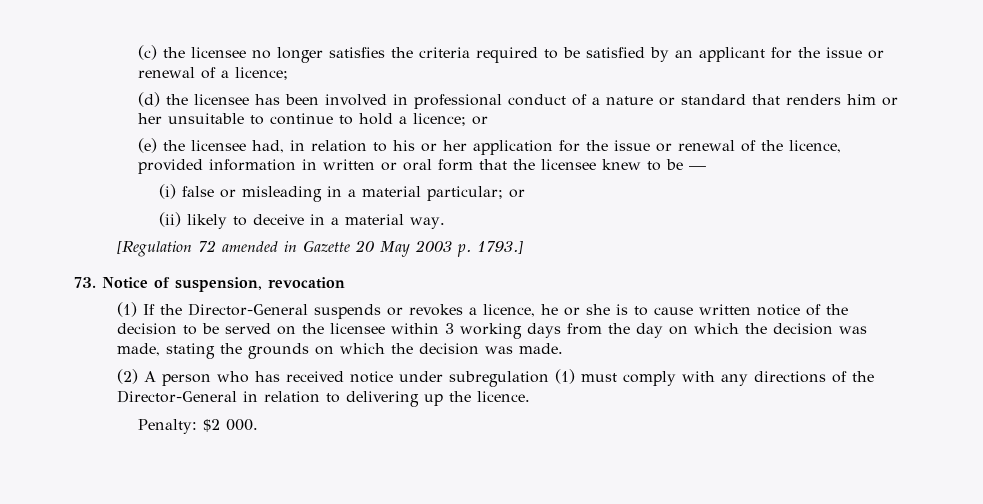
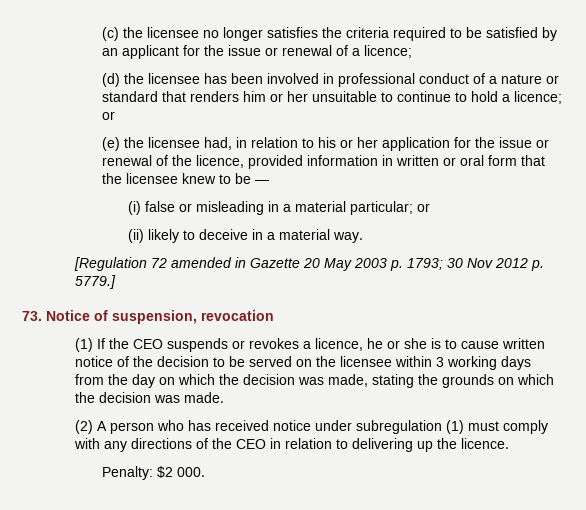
- [Regulation 72 amended in Gazette 20 May 2003 p. 1793.]
+ [Regulation 72 amended in Gazette 20 May 2003 p. 1793; 30 Nov 2012 p. 5779.]
- (1) If the Director-General suspends or revokes a licence, he or she is to cause written notice of the decision to be served on the licensee within 3 working days from the day on which the decision was made, stating the grounds on which the decision was made.
+ (1) If the CEO suspends or revokes a licence, he or she is to cause written notice of the decision to be served on the licensee within 3 working days from the day on which the decision was made, stating the grounds on which the decision was made.
- (2) A person who has received notice under subregulation (1) must comply with any directions of the Director-General in relation to delivering up the licence.
+ (2) A person who has received notice under subregulation (1) must comply with any directions of the CEO in relation to delivering up the licence.

